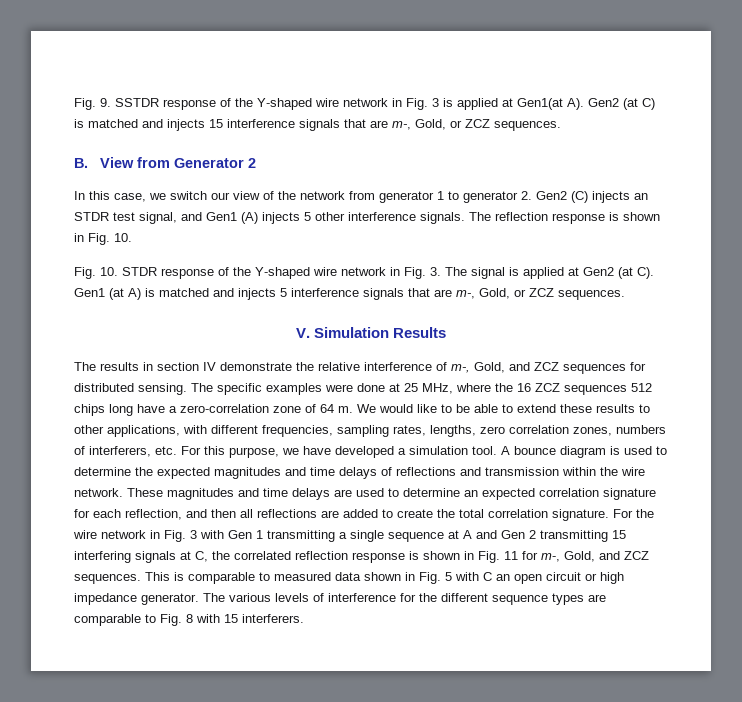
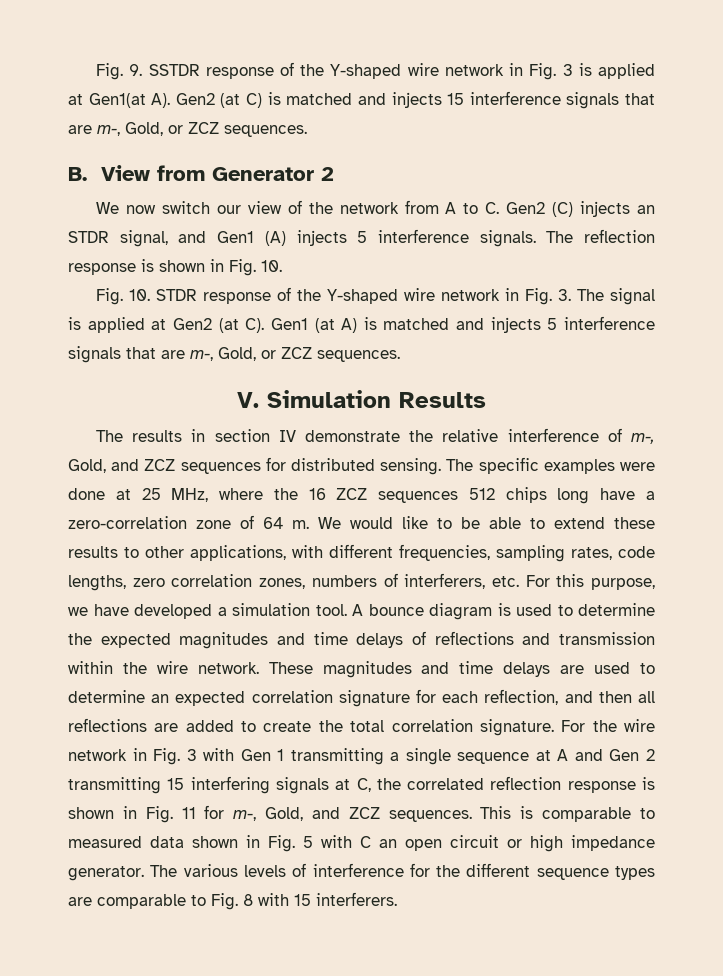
- In this case, we switch our view of the network from generator 1 to generator 2. Gen2 (C) injects an STDR test signal, and Gen1 (A) injects 5 other interference signals.
+ We now switch our view of the network from A to C. Gen2 (C) injects an STDR signal, and Gen1 (A) injects 5 interference signals.
- We would like to be able to extend these results to other applications, with different frequencies, sampling rates, lengths, zero correlation zones, numbers of interferers, etc. For this purpose, we have developed a simulation tool.
+ We would like to be able to extend these results to other applications, with different frequencies, sampling rates, code lengths, zero correlation zones, numbers of interferers, etc. For this purpose, we have developed a simulation tool.

